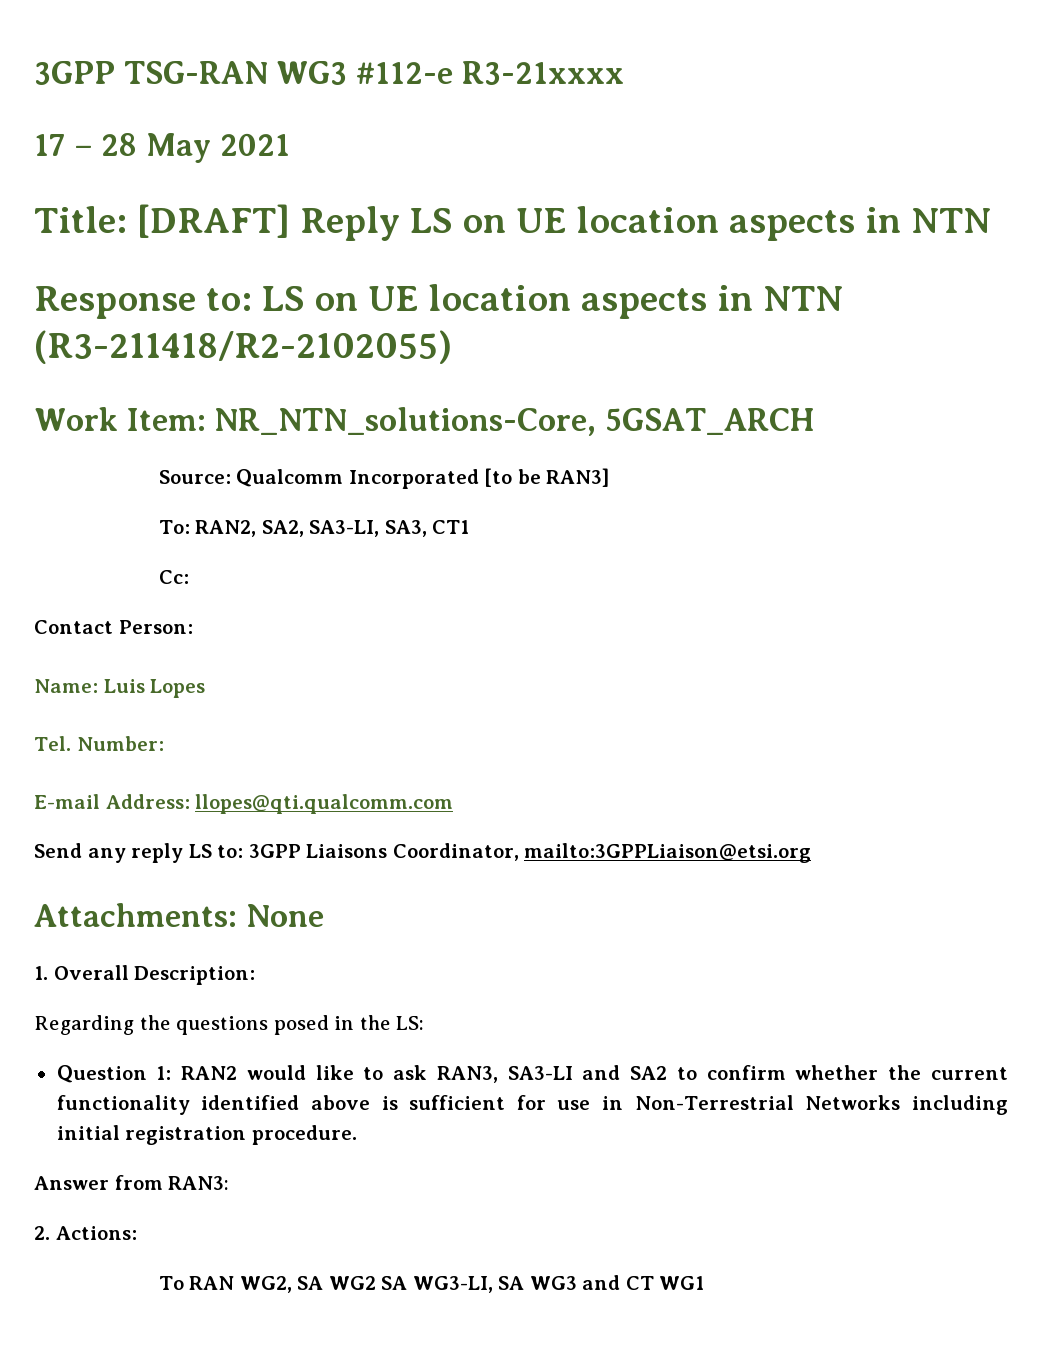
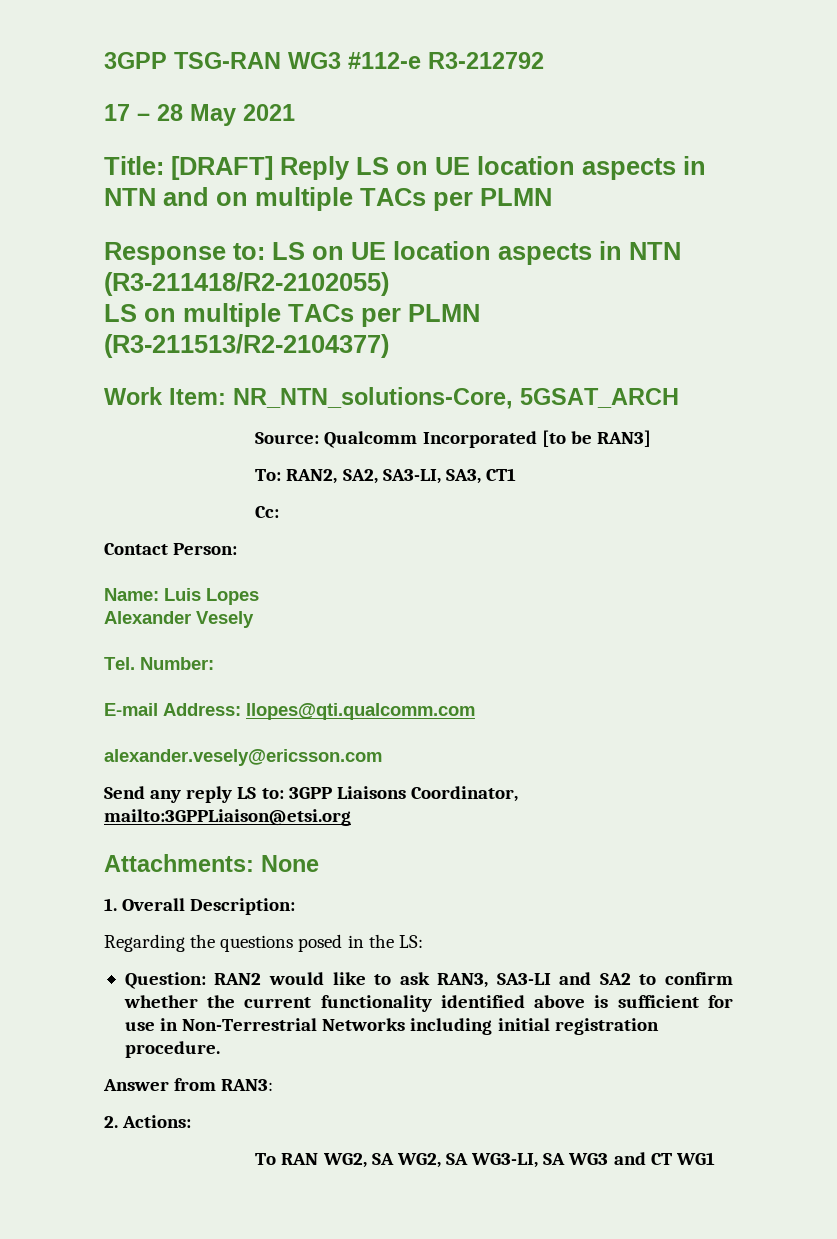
- 3GPP TSG-RAN WG3 #112-e R3-21xxxx
+ 3GPP TSG-RAN WG3 #112-e R3-212792
- Title: [DRAFT] Reply LS on UE location aspects in NTN
+ Title: [DRAFT] Reply LS on UE location aspects in NTN and on multiple TACs per PLMN
+ LS on multiple TACs per PLMN (R3-211513/R2-2104377)
+ Alexander Vesely
+ alexander.vesely@ericsson.com
- Question 1: RAN2 would like to ask RAN3, SA3-LI and SA2 to confirm whether the current functionality identified above is sufficient for use in Non-Terrestrial Networks including initial registration procedure.
+ Question: RAN2 would like to ask RAN3, SA3-LI and SA2 to confirm whether the current functionality identified above is sufficient for use in Non-Terrestrial Networks including initial registration procedure.
- To RAN WG2, SA WG2 SA WG3-LI, SA WG3 and CT WG1
+ To RAN WG2, SA WG2, SA WG3-LI, SA WG3 and CT WG1

